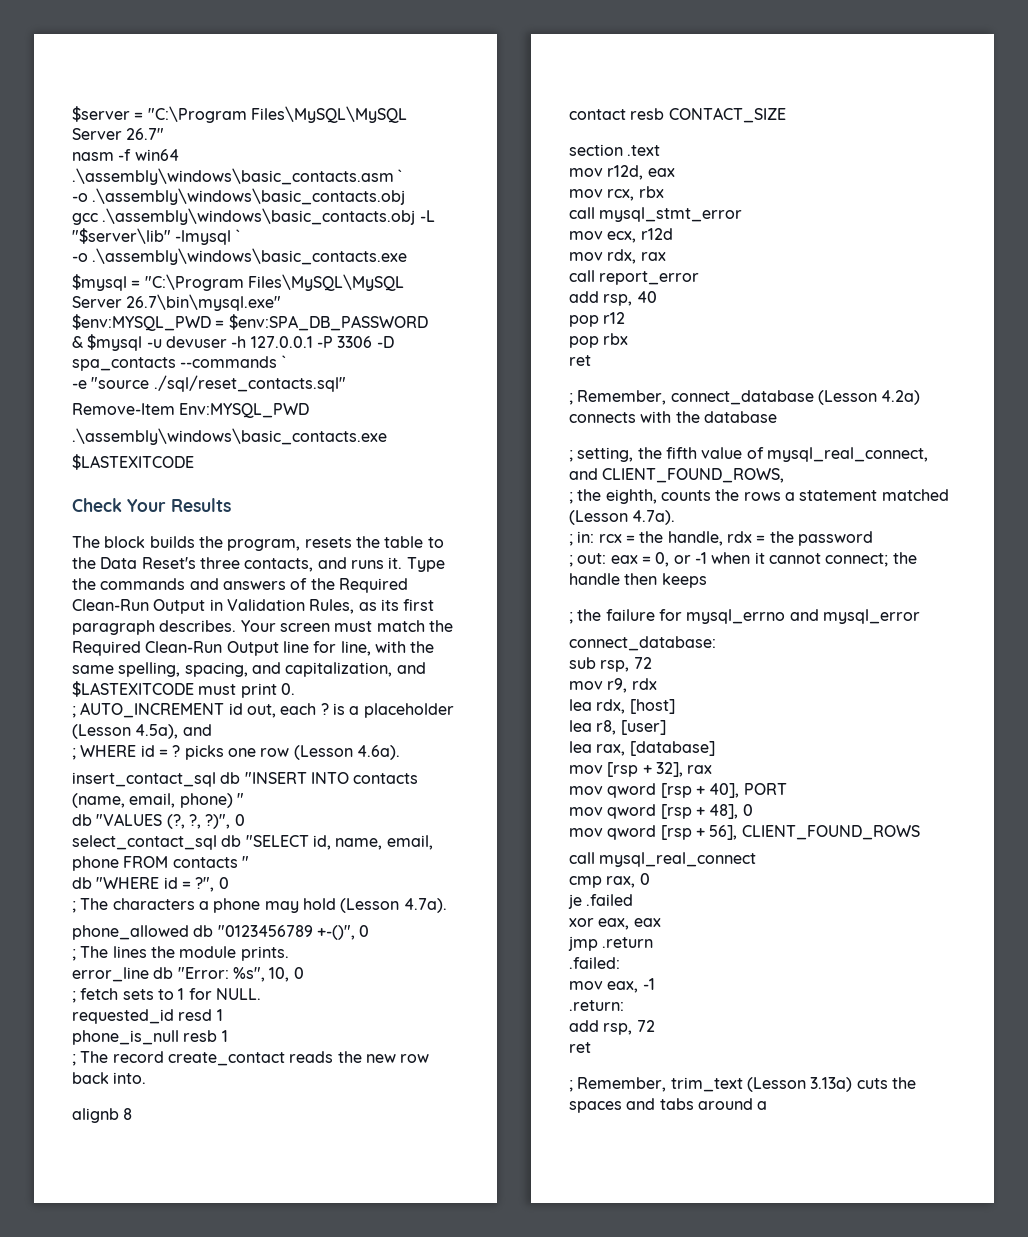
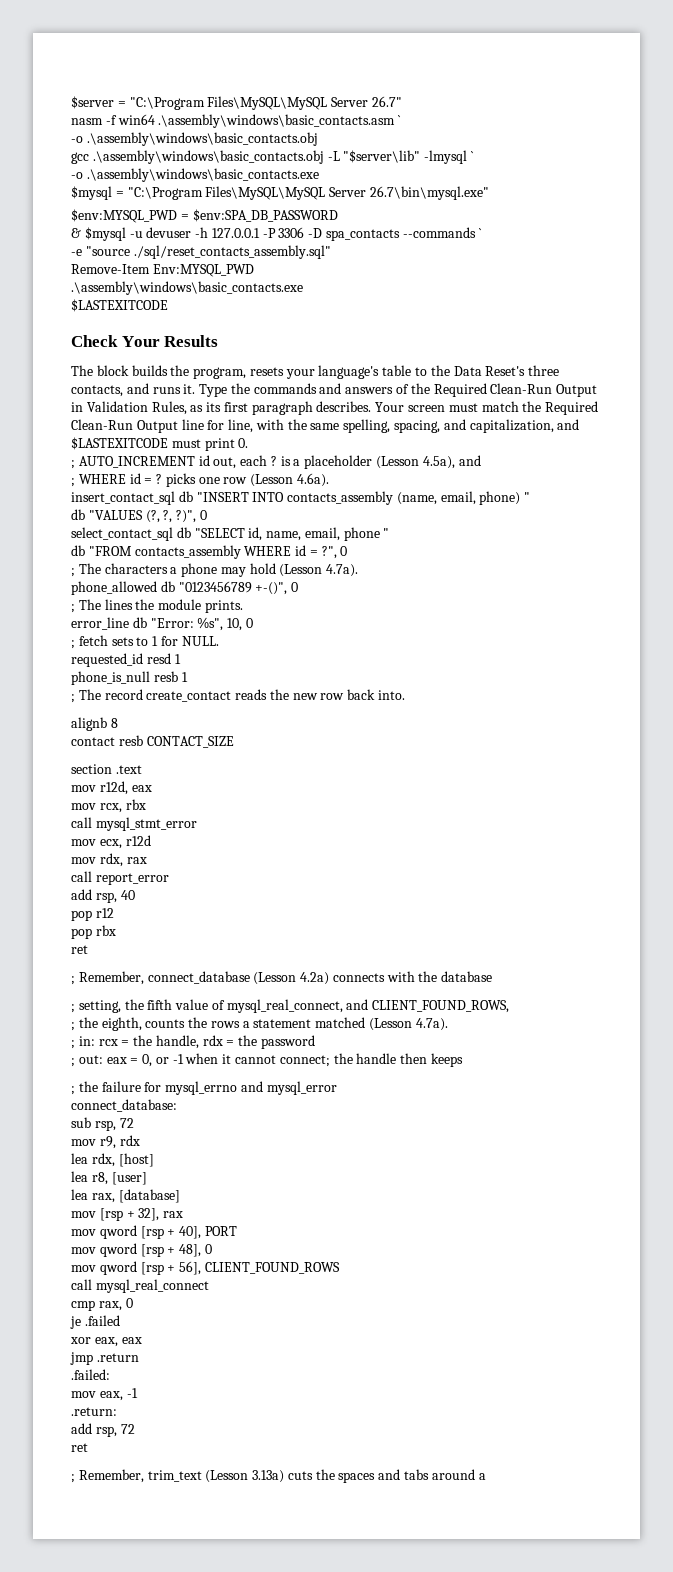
- -e "source ./sql/reset_contacts.sql"
+ -e "source ./sql/reset_contacts_assembly.sql"
- The block builds the program, resets the table to the Data Reset's three contacts, and runs it.
+ The block builds the program, resets your language's table to the Data Reset's three contacts, and runs it.
- insert_contact_sql db "INSERT INTO contacts (name, email, phone) "
+ insert_contact_sql db "INSERT INTO contacts_assembly (name, email, phone) "
- select_contact_sql db "SELECT id, name, email, phone FROM contacts "
- db "WHERE id = ?", 0
+ select_contact_sql db "SELECT id, name, email, phone "
+ db "FROM contacts_assembly WHERE id = ?", 0

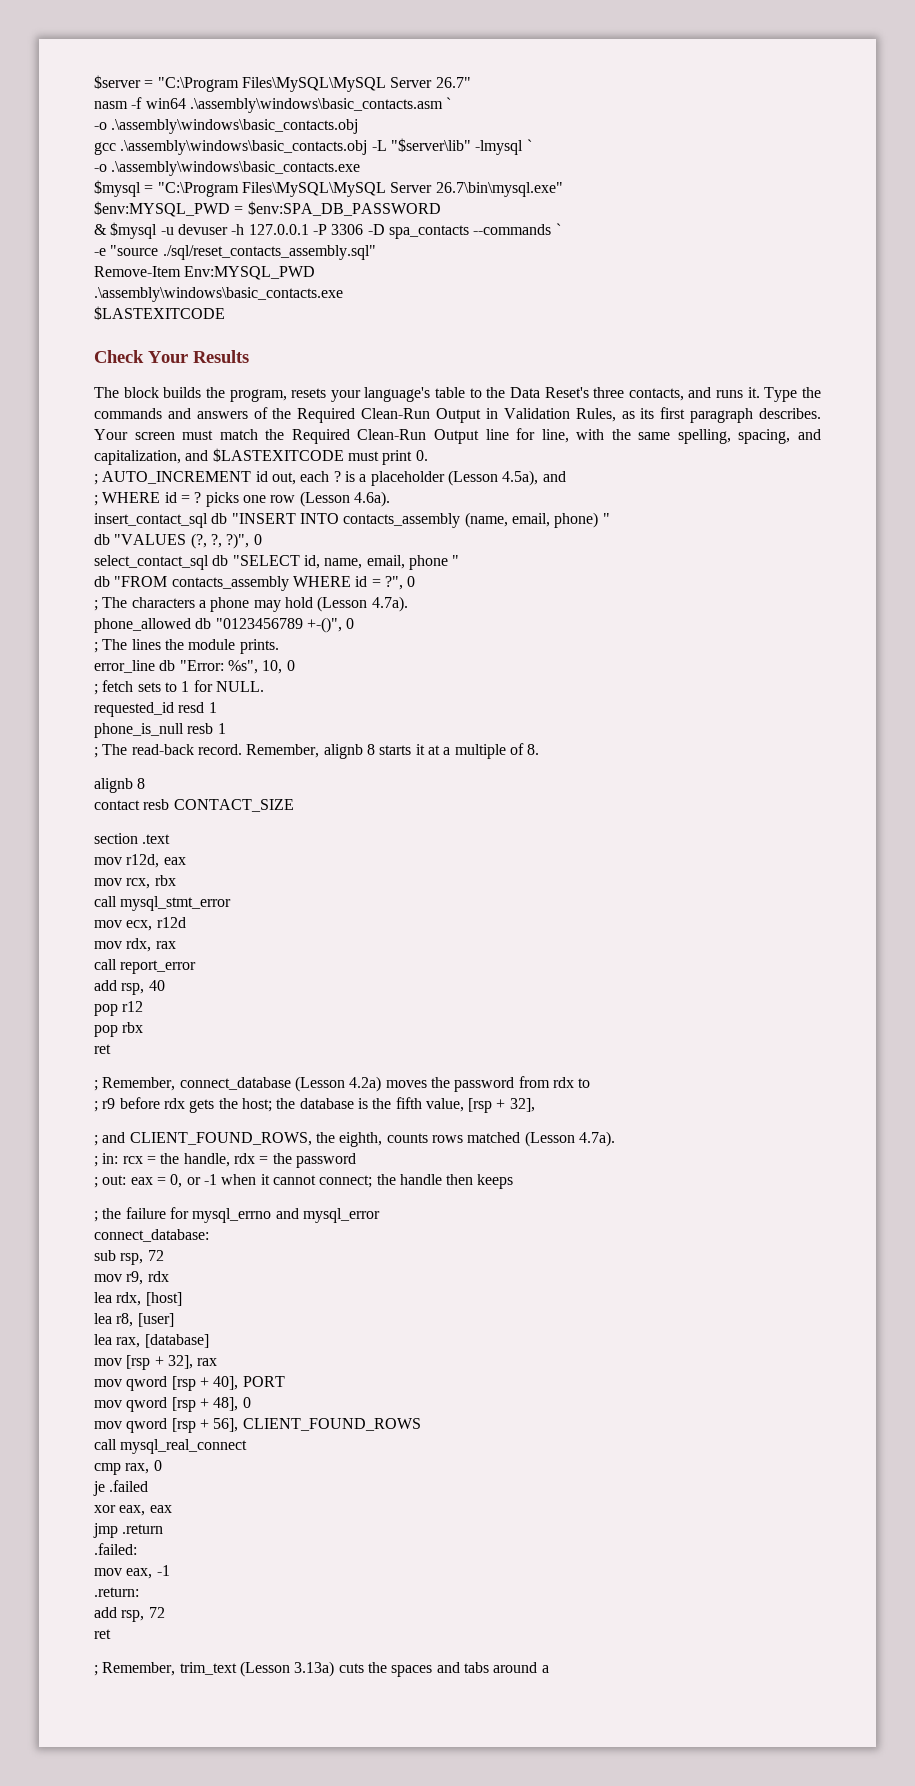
- ; The record create_contact reads the new row back into.
+ ; The read-back record. Remember, alignb 8 starts it at a multiple of 8.
- ; Remember, connect_database (Lesson 4.2a) connects with the database
- ; setting, the fifth value of mysql_real_connect, and CLIENT_FOUND_ROWS,
- ; the eighth, counts the rows a statement matched (Lesson 4.7a).
+ ; Remember, connect_database (Lesson 4.2a) moves the password from rdx to
+ ; r9 before rdx gets the host; the database is the fifth value, [rsp + 32],
+ ; and CLIENT_FOUND_ROWS, the eighth, counts rows matched (Lesson 4.7a).

